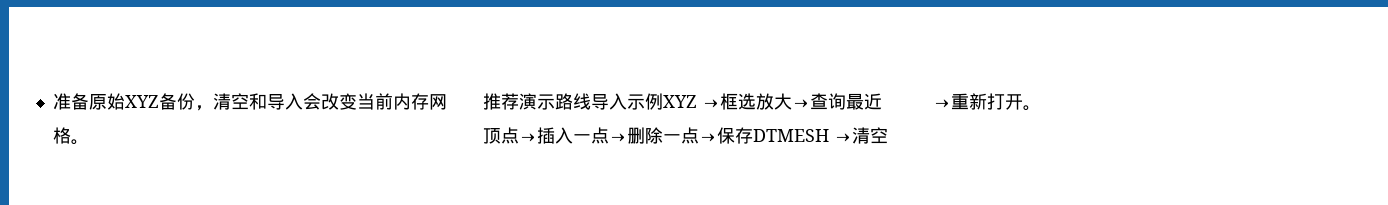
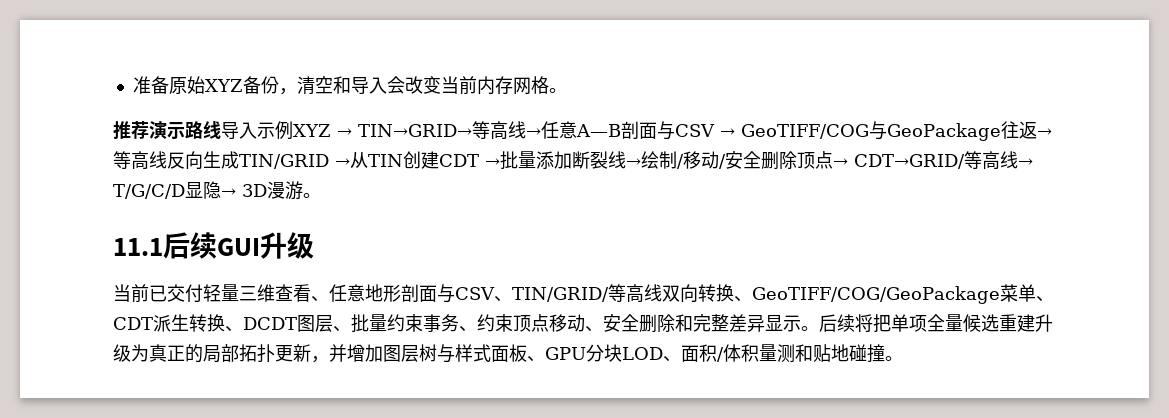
- 推荐演示路线导入示例XYZ →框选放大→查询最近顶点→插入一点→删除一点→保存DTMESH →清空→重新打开。
+ 推荐演示路线导入示例XYZ → TIN→GRID→等高线→任意A—B剖面与CSV → GeoTIFF/COG与GeoPackage往返→等高线反向生成TIN/GRID →从TIN创建CDT →批量添加断裂线→绘制/移动/安全删除顶点→ CDT→GRID/等高线→ T/G/C/D显隐→ 3D漫游。
+ 11.1后续GUI升级
+ 当前已交付轻量三维查看、任意地形剖面与CSV、TIN/GRID/等高线双向转换、GeoTIFF/COG/GeoPackage菜单、CDT派生转换、DCDT图层、批量约束事务、约束顶点移动、安全删除和完整差异显示。后续将把单项全量候选重建升级为真正的局部拓扑更新，并增加图层树与样式面板、GPU分块LOD、面积/体积量测和贴地碰撞。

